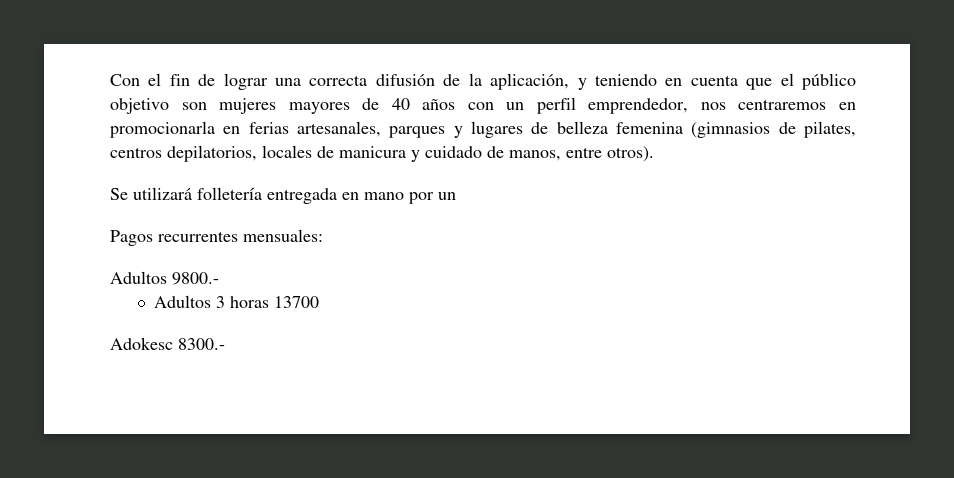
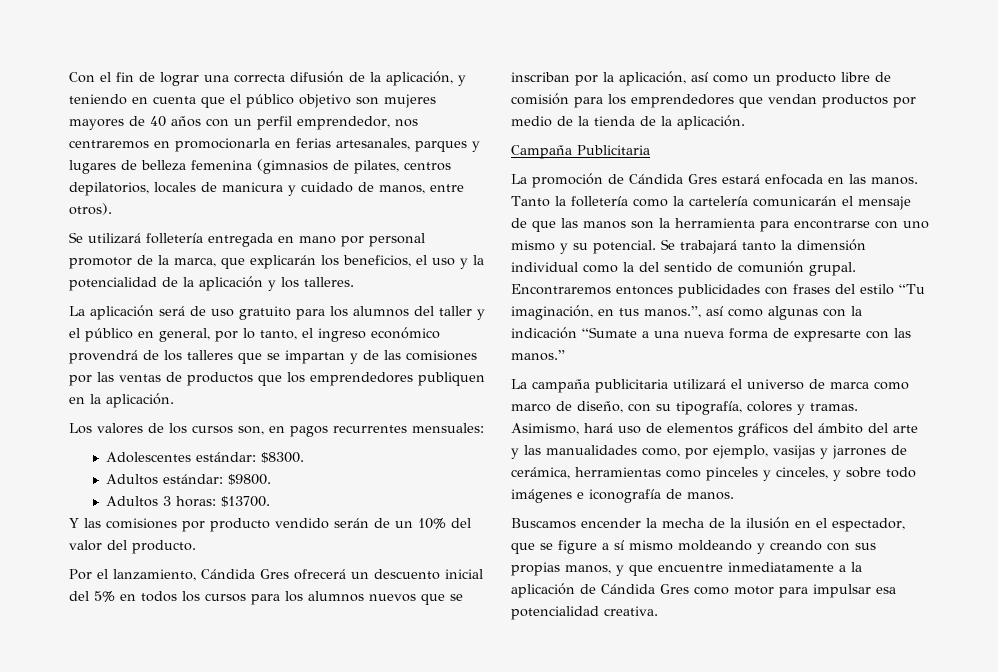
- Se utilizará folletería entregada en mano por un
- Pagos recurrentes mensuales:
+ Se utilizará folletería entregada en mano por personal promotor de la marca, que explicarán los beneficios, el uso y la potencialidad de la aplicación y los talleres.
+ La aplicación será de uso gratuito para los alumnos del taller y el público en general, por lo tanto, el ingreso económico provendrá de los talleres que se impartan y de las comisiones por las ventas de productos que los emprendedores publiquen en la aplicación.
+ Los valores de los cursos son, en pagos recurrentes mensuales:
- Adultos 9800.-
+ Adolescentes estándar: $8300.
+ Adultos estándar: $9800.
- Adultos 3 horas 13700
- Adokesc 8300.-
+ Adultos 3 horas: $13700.
+ Y las comisiones por producto vendido serán de un 10% del valor del producto.
+ Por el lanzamiento, Cándida Gres ofrecerá un descuento inicial del 5% en todos los cursos para los alumnos nuevos que se inscriban por la aplicación, así como un producto libre de comisión para los emprendedores que vendan productos por medio de la tienda de la aplicación.
+ Campaña Publicitaria
+ La promoción de Cándida Gres estará enfocada en las manos. Tanto la folletería como la cartelería comunicarán el mensaje de que las manos son la herramienta para encontrarse con uno mismo y su potencial. Se trabajará tanto la dimensión individual como la del sentido de comunión grupal. Encontraremos entonces publicidades con frases del estilo “Tu imaginación, en tus manos.”, así como algunas con la indicación “Sumate a una nueva forma de expresarte con las manos.”
+ La campaña publicitaria utilizará el universo de marca como marco de diseño, con su tipografía, colores y tramas. Asimismo, hará uso de elementos gráficos del ámbito del arte y las manualidades como, por ejemplo, vasijas y jarrones de cerámica, herramientas como pinceles y cinceles, y sobre todo imágenes e iconografía de manos.
+ Buscamos encender la mecha de la ilusión en el espectador, que se figure a sí mismo moldeando y creando con sus propias manos, y que encuentre inmediatamente a la aplicación de Cándida Gres como motor para impulsar esa potencialidad creativa.

